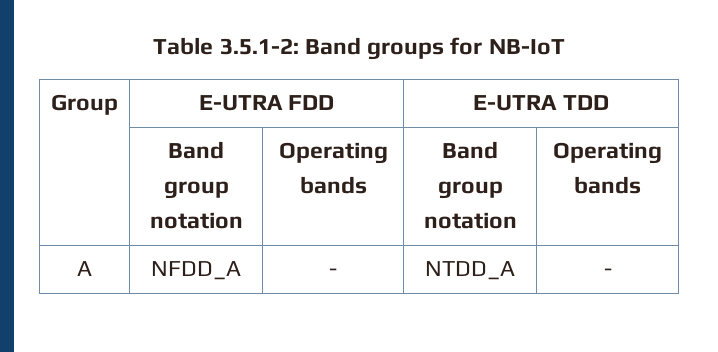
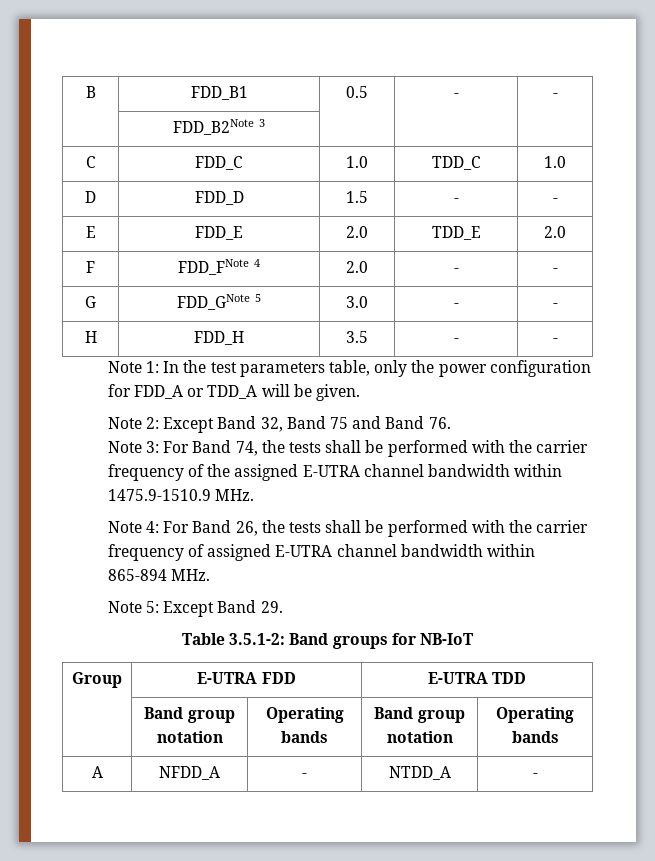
+ B | FDD_B1 | 0.5 | - | -
+ | FDD_B2Note 3 | | |
+ C | FDD_C | 1.0 | TDD_C | 1.0
+ D | FDD_D | 1.5 | - | -
+ E | FDD_E | 2.0 | TDD_E | 2.0
+ F | FDD_FNote 4 | 2.0 | - | -
+ G | FDD_GNote 5 | 3.0 | - | -
+ H | FDD_H | 3.5 | - | -
+ Note 1: In the test parameters table, only the power configuration for FDD_A or TDD_A will be given.
+ Note 2: Except Band 32, Band 75 and Band 76.
+ Note 3: For Band 74, the tests shall be performed with the carrier frequency of the assigned E-UTRA channel bandwidth within 1475.9-1510.9 MHz.
+ Note 4: For Band 26, the tests shall be performed with the carrier frequency of assigned E-UTRA channel bandwidth within 865-894 MHz.
+ Note 5: Except Band 29.

